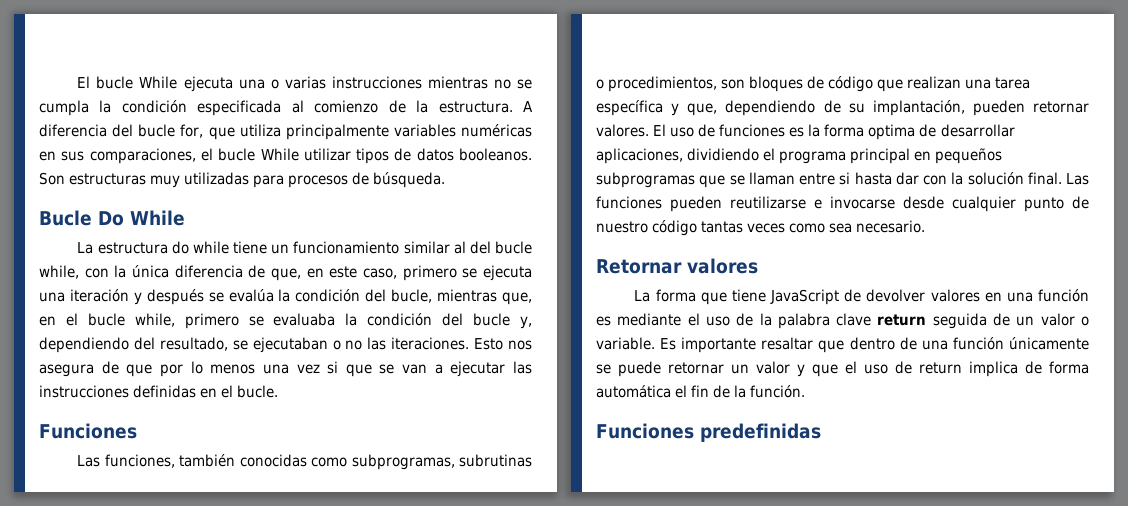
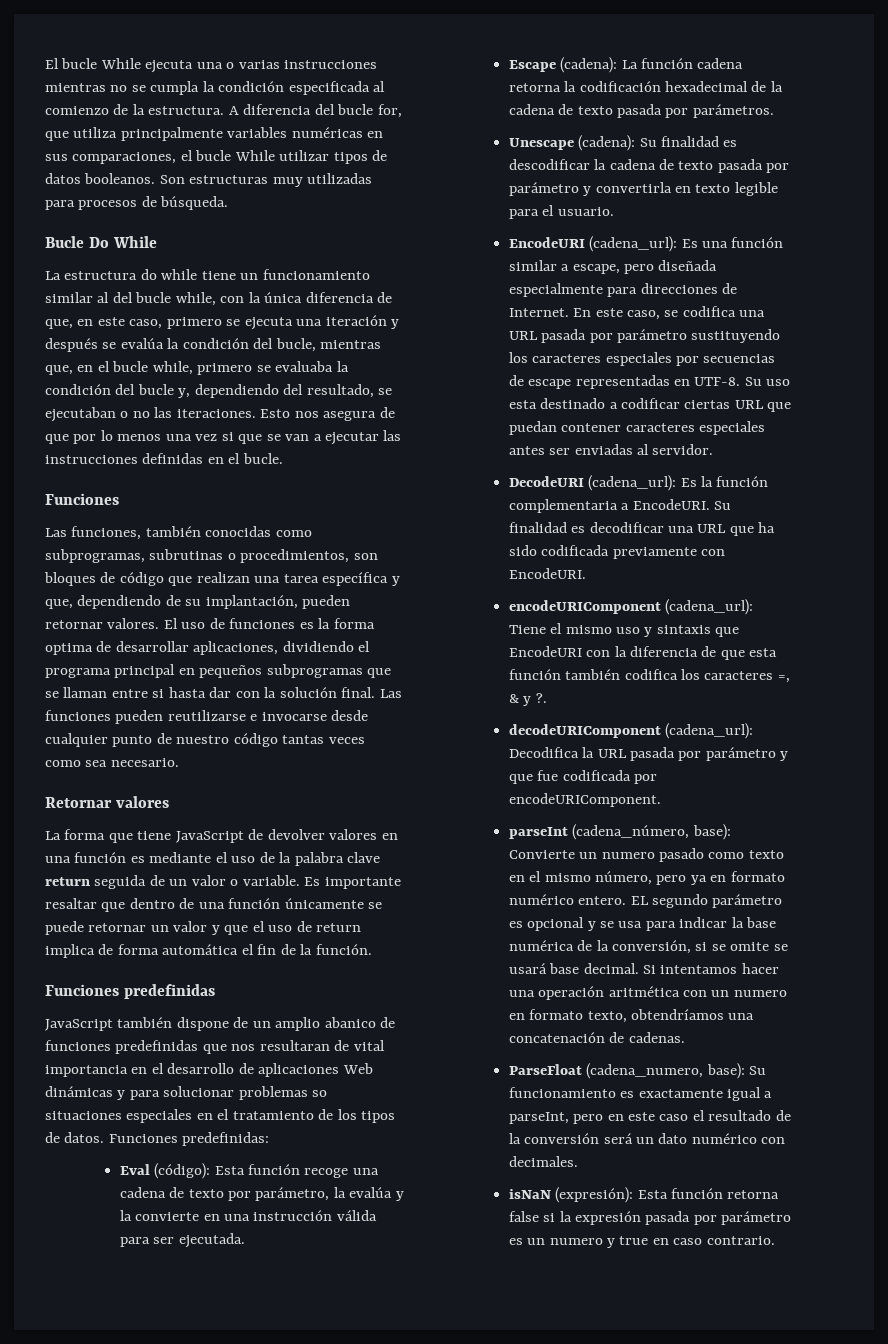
+ JavaScript también dispone de un amplio abanico de funciones predefinidas que nos resultaran de vital importancia en el desarrollo de aplicaciones Web dinámicas y para solucionar problemas so situaciones especiales en el tratamiento de los tipos de datos. Funciones predefinidas:
+ Eval (código): Esta función recoge una cadena de texto por parámetro, la evalúa y la convierte en una instrucción válida para ser ejecutada.
+ Escape (cadena): La función cadena retorna la codificación hexadecimal de la cadena de texto pasada por parámetros.
+ Unescape (cadena): Su finalidad es descodificar la cadena de texto pasada por parámetro y convertirla en texto legible para el usuario.
+ EncodeURI (cadena_url): Es una función similar a escape, pero diseñada especialmente para direcciones de Internet. En este caso, se codifica una URL pasada por parámetro sustituyendo los caracteres especiales por secuencias de escape representadas en UTF-8. Su uso esta destinado a codificar ciertas URL que puedan contener caracteres especiales antes ser enviadas al servidor.
+ DecodeURI (cadena_url): Es la función complementaria a EncodeURI. Su finalidad es decodificar una URL que ha sido codificada previamente con EncodeURI.
+ encodeURIComponent (cadena_url): Tiene el mismo uso y sintaxis que EncodeURI con la diferencia de que esta función también codifica los caracteres =, & y ?.
+ decodeURIComponent (cadena_url): Decodifica la URL pasada por parámetro y que fue codificada por encodeURIComponent.
+ parseInt (cadena_número, base): Convierte un numero pasado como texto en el mismo número, pero ya en formato numérico entero. EL segundo parámetro es opcional y se usa para indicar la base numérica de la conversión, si se omite se usará base decimal. Si intentamos hacer una operación aritmética con un numero en formato texto, obtendríamos una concatenación de cadenas.
+ ParseFloat (cadena_numero, base): Su funcionamiento es exactamente igual a parseInt, pero en este caso el resultado de la conversión será un dato numérico con decimales.
+ isNaN (expresión): Esta función retorna false si la expresión pasada por parámetro es un numero y true en caso contrario.

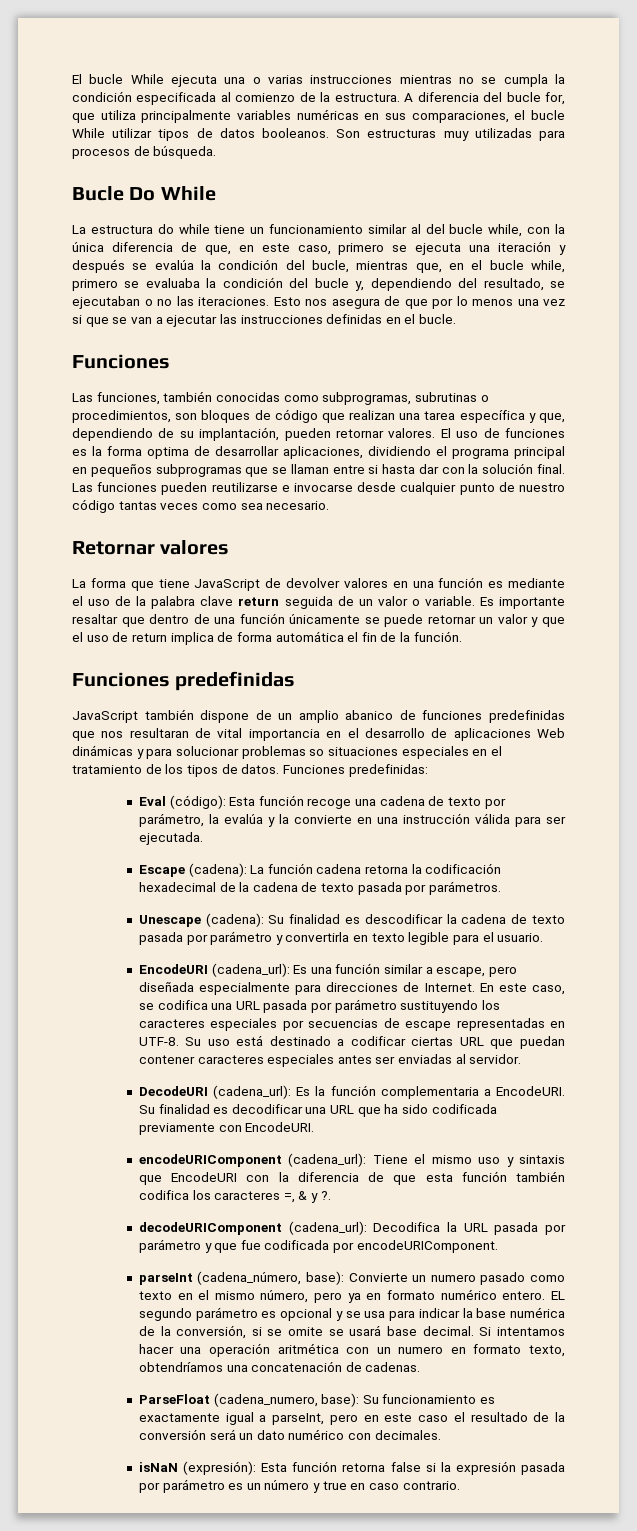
- Su uso esta destinado a codificar ciertas URL que puedan contener caracteres especiales antes ser enviadas al servidor.
+ Su uso está destinado a codificar ciertas URL que puedan contener caracteres especiales antes ser enviadas al servidor.
- isNaN (expresión): Esta función retorna false si la expresión pasada por parámetro es un numero y true en caso contrario.
+ isNaN (expresión): Esta función retorna false si la expresión pasada por parámetro es un número y true en caso contrario.

